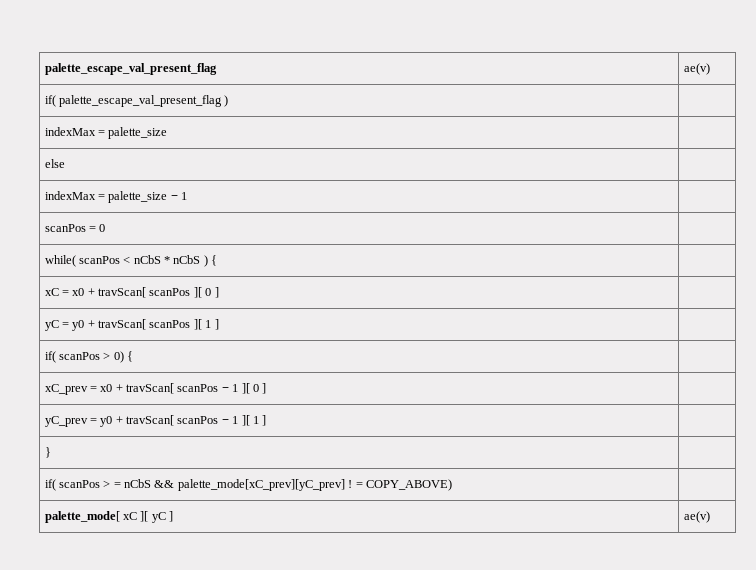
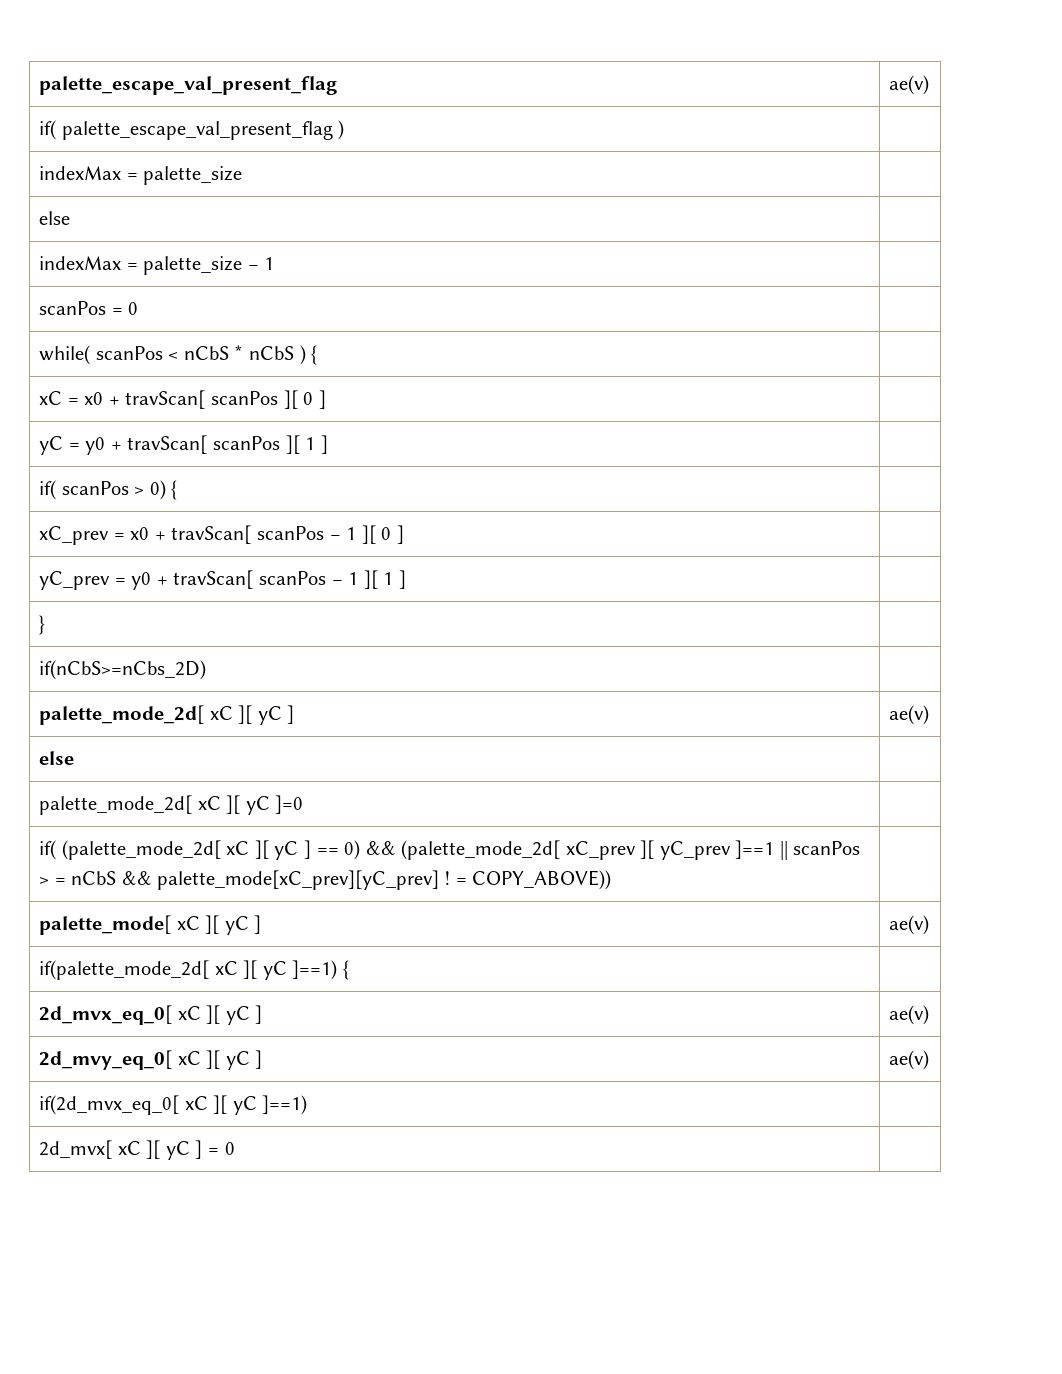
- if( scanPos > = nCbS && palette_mode[xC_prev][yC_prev] ! = COPY_ABOVE) |
+ if(nCbS>=nCbs_2D) |
+ palette_mode_2d[ xC ][ yC ] | ae(v)
+ else |
+ palette_mode_2d[ xC ][ yC ]=0 |
+ if( (palette_mode_2d[ xC ][ yC ] == 0) && (palette_mode_2d[ xC_prev ][ yC_prev ]==1 || scanPos > = nCbS && palette_mode[xC_prev][yC_prev] ! = COPY_ABOVE)) |
+ if(palette_mode_2d[ xC ][ yC ]==1) { |
+ 2d_mvx_eq_0[ xC ][ yC ] | ae(v)
+ 2d_mvy_eq_0[ xC ][ yC ] | ae(v)
+ if(2d_mvx_eq_0[ xC ][ yC ]==1) |
+ 2d_mvx[ xC ][ yC ] = 0 |

